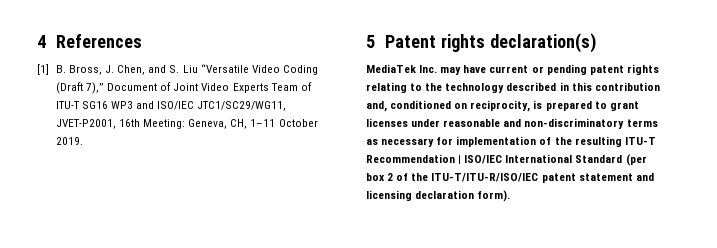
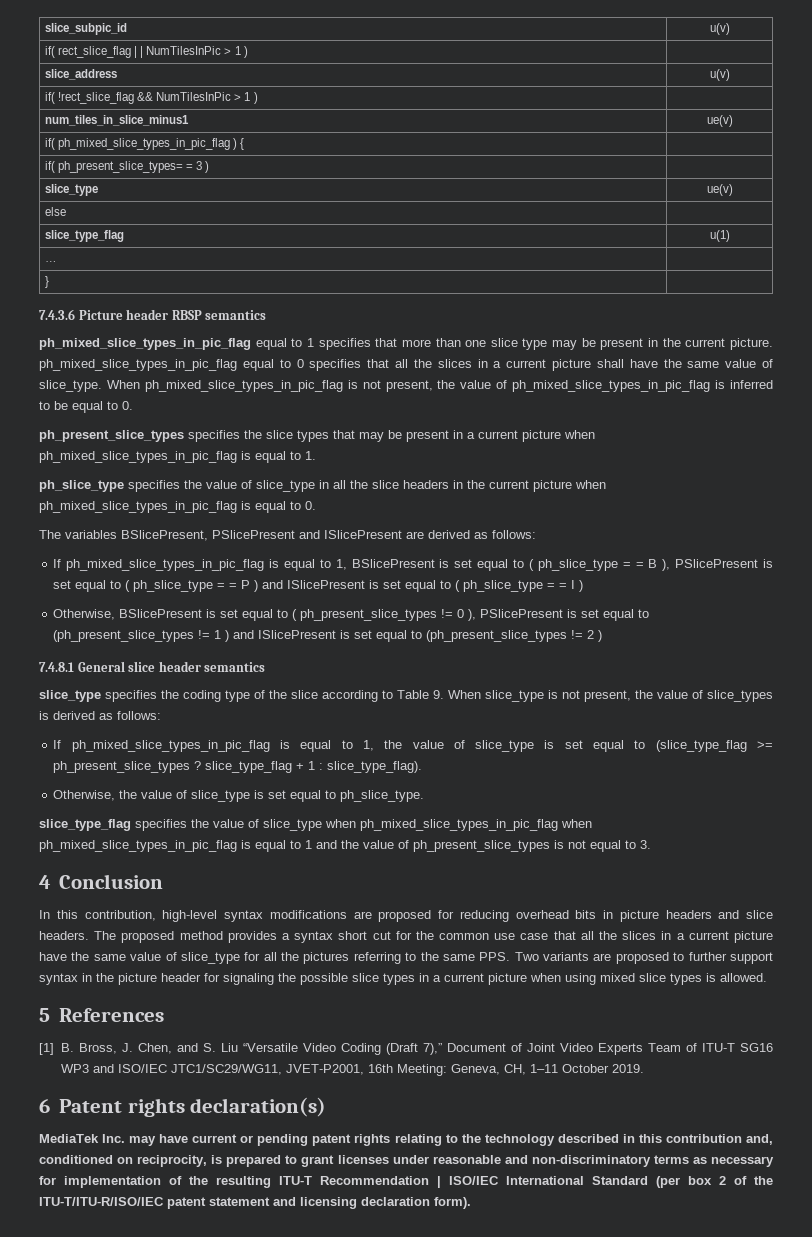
- 4 References
+ slice_subpic_id | u(v)
+ if( rect_slice_flag | | NumTilesInPic > 1 ) |
+ slice_address | u(v)
+ if( !rect_slice_flag && NumTilesInPic > 1 ) |
+ num_tiles_in_slice_minus1 | ue(v)
+ if( ph_mixed_slice_types_in_pic_flag ) { |
+ if( ph_present_slice_types= = 3 ) |
+ slice_type | ue(v)
+ else |
+ slice_type_flag | u(1)
+ … |
+ } |
+ 7.4.3.6 Picture header RBSP semantics
+ ph_mixed_slice_types_in_pic_flag equal to 1 specifies that more than one slice type may be present in the current picture. ph_mixed_slice_types_in_pic_flag equal to 0 specifies that all the slices in a current picture shall have the same value of slice_type. When ph_mixed_slice_types_in_pic_flag is not present, the value of ph_mixed_slice_types_in_pic_flag is inferred to be equal to 0.
+ ph_present_slice_types specifies the slice types that may be present in a current picture when ph_mixed_slice_types_in_pic_flag is equal to 1.
+ ph_slice_type specifies the value of slice_type in all the slice headers in the current picture when ph_mixed_slice_types_in_pic_flag is equal to 0.
+ The variables BSlicePresent, PSlicePresent and ISlicePresent are derived as follows:
+ If ph_mixed_slice_types_in_pic_flag is equal to 1, BSlicePresent is set equal to ( ph_slice_type = = B ), PSlicePresent is set equal to ( ph_slice_type = = P ) and ISlicePresent is set equal to ( ph_slice_type = = I )
+ Otherwise, BSlicePresent is set equal to ( ph_present_slice_types != 0 ), PSlicePresent is set equal to (ph_present_slice_types != 1 ) and ISlicePresent is set equal to (ph_present_slice_types != 2 )
+ 7.4.8.1 General slice header semantics
+ slice_type specifies the coding type of the slice according to Table 9. When slice_type is not present, the value of slice_types is derived as follows:
+ If ph_mixed_slice_types_in_pic_flag is equal to 1, the value of slice_type is set equal to (slice_type_flag >= ph_present_slice_types ? slice_type_flag + 1 : slice_type_flag).
+ Otherwise, the value of slice_type is set equal to ph_slice_type.
+ slice_type_flag specifies the value of slice_type when ph_mixed_slice_types_in_pic_flag when ph_mixed_slice_types_in_pic_flag is equal to 1 and the value of ph_present_slice_types is not equal to 3.
+ 4 Conclusion
+ In this contribution, high-level syntax modifications are proposed for reducing overhead bits in picture headers and slice headers. The proposed method provides a syntax short cut for the common use case that all the slices in a current picture have the same value of slice_type for all the pictures referring to the same PPS. Two variants are proposed to further support syntax in the picture header for signaling the possible slice types in a current picture when using mixed slice types is allowed.
+ 5 References
- 5 Patent rights declaration(s)
+ 6 Patent rights declaration(s)

